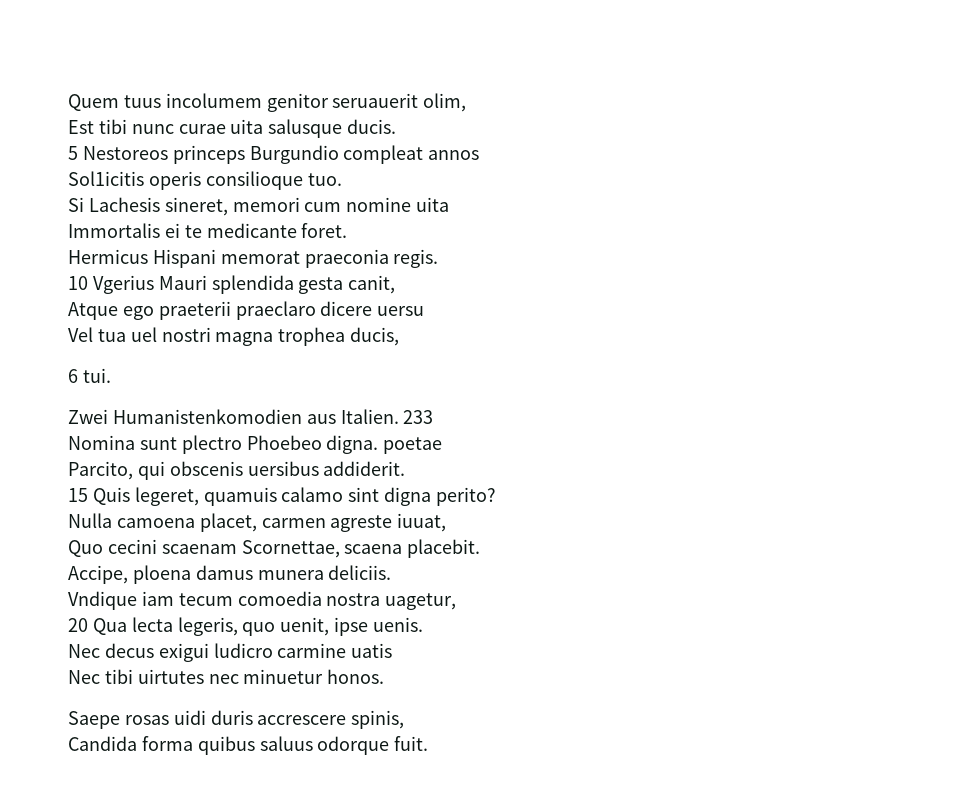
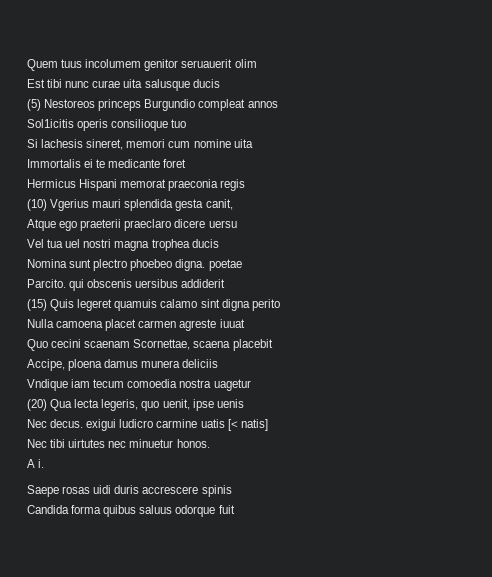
- Quem tuus incolumem genitor seruauerit olim,
+ Quem tuus incolumem genitor seruauerit olim
- Est tibi nunc curae uita salusque ducis.
- 5 Nestoreos princeps Burgundio compleat annos
+ Est tibi nunc curae uita salusque ducis
+ (5) Nestoreos princeps Burgundio compleat annos
- Sol1icitis operis consilioque tuo.
+ Sol1icitis operis consilioque tuo
- Si Lachesis sineret, memori cum nomine uita
+ Si lachesis sineret, memori cum nomine uita
- Immortalis ei te medicante foret.
+ Immortalis ei te medicante foret
- Hermicus Hispani memorat praeconia regis.
- 10 Vgerius Mauri splendida gesta canit,
+ Hermicus Hispani memorat praeconia regis
+ (10) Vgerius mauri splendida gesta canit,
- Vel tua uel nostri magna trophea ducis,
- 6 tui.
- Zwei Humanistenkomodien aus Italien. 233
+ Vel tua uel nostri magna trophea ducis
- Nomina sunt plectro Phoebeo digna. poetae
+ Nomina sunt plectro phoebeo digna. poetae
- Parcito, qui obscenis uersibus addiderit.
- 15 Quis legeret, quamuis calamo sint digna perito?
+ Parcito. qui obscenis uersibus addiderit
+ (15) Quis legeret quamuis calamo sint digna perito
- Nulla camoena placet, carmen agreste iuuat,
+ Nulla camoena placet carmen agreste iuuat
- Quo cecini scaenam Scornettae, scaena placebit.
+ Quo cecini scaenam Scornettae, scaena placebit
- Accipe, ploena damus munera deliciis.
+ Accipe, ploena damus munera deliciis
- Vndique iam tecum comoedia nostra uagetur,
- 20 Qua lecta legeris, quo uenit, ipse uenis.
- Nec decus exigui ludicro carmine uatis
+ Vndique iam tecum comoedia nostra uagetur
+ (20) Qua lecta legeris, quo uenit, ipse uenis
+ Nec decus. exigui ludicro carmine uatis [< natis]
+ A i.
- Saepe rosas uidi duris accrescere spinis,
+ Saepe rosas uidi duris accrescere spinis
- Candida forma quibus saluus odorque fuit.
+ Candida forma quibus saluus odorque fuit

